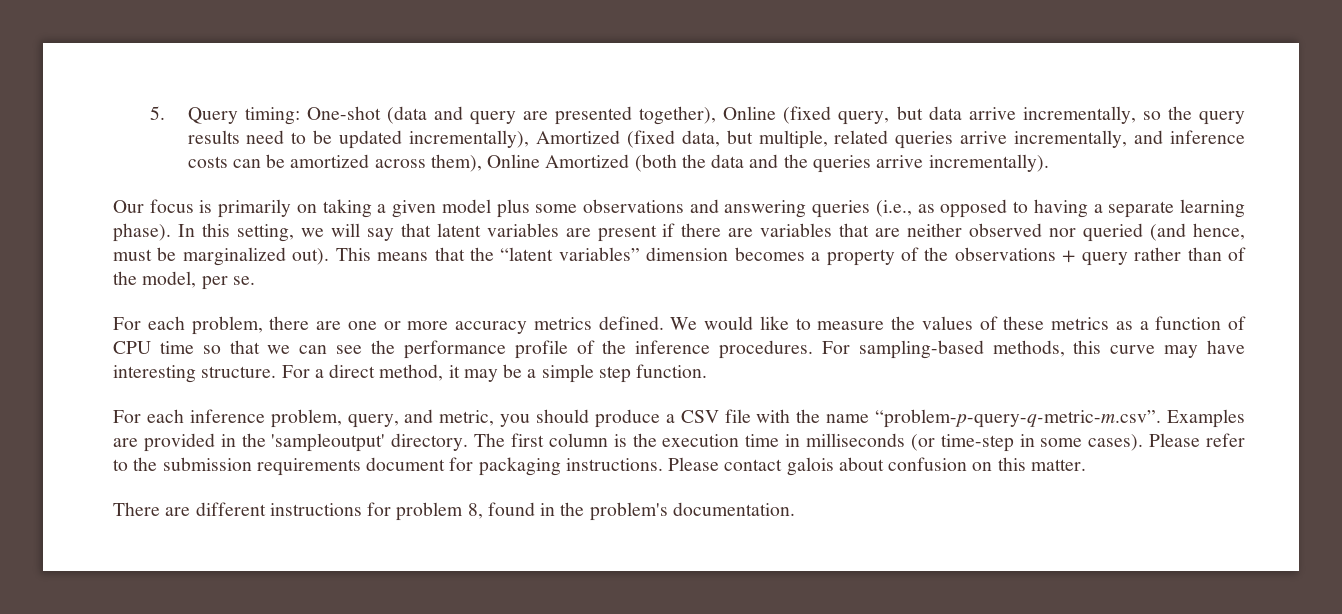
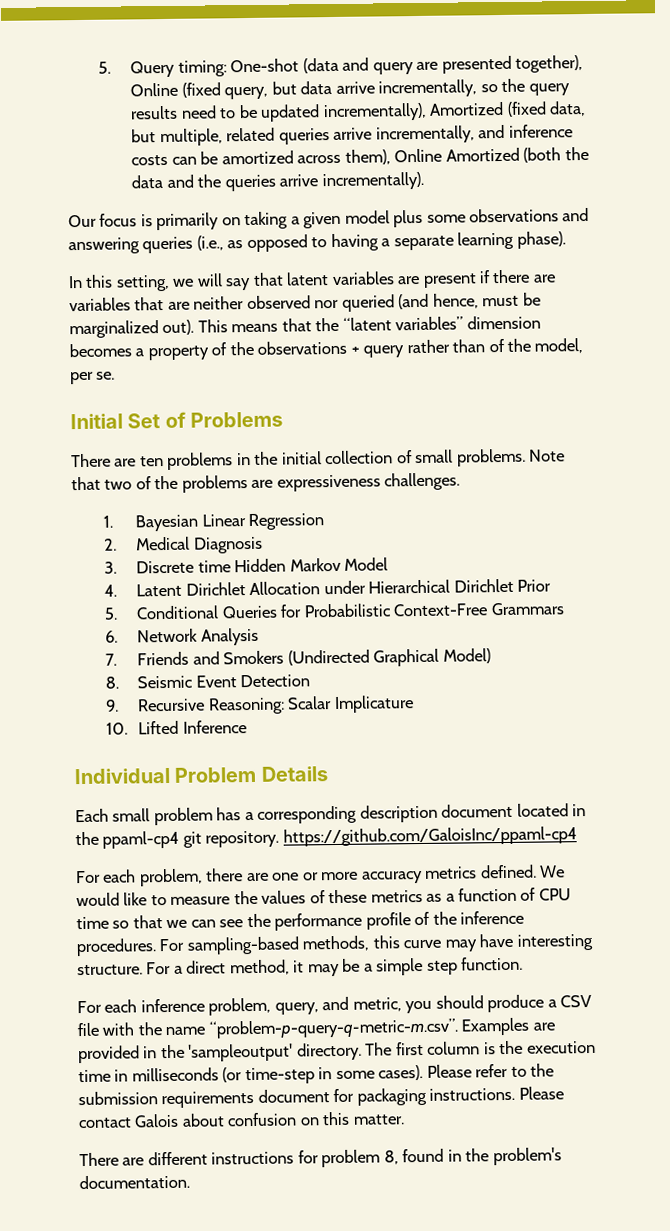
- Our focus is primarily on taking a given model plus some observations and answering queries (i.e., as opposed to having a separate learning phase). In this setting, we will say that latent variables are present if there are variables that are neither observed nor queried (and hence, must be marginalized out).
+ Our focus is primarily on taking a given model plus some observations and answering queries (i.e., as opposed to having a separate learning phase).
+ In this setting, we will say that latent variables are present if there are variables that are neither observed nor queried (and hence, must be marginalized out).
+ Initial Set of Problems
+ There are ten problems in the initial collection of small problems. Note that two of the problems are expressiveness challenges.
+ 1. Bayesian Linear Regression
+ 2. Medical Diagnosis
+ 3. Discrete time Hidden Markov Model
+ 4. Latent Dirichlet Allocation under Hierarchical Dirichlet Prior
+ 5. Conditional Queries for Probabilistic Context-Free Grammars
+ 6. Network Analysis
+ 7. Friends and Smokers (Undirected Graphical Model)
+ 8. Seismic Event Detection
+ 9. Recursive Reasoning: Scalar Implicature
+ 10. Lifted Inference
+ Individual Problem Details
+ Each small problem has a corresponding description document located in the ppaml-cp4 git repository. https://github.com/GaloisInc/ppaml-cp4
- Please contact galois about confusion on this matter.
+ Please contact Galois about confusion on this matter.

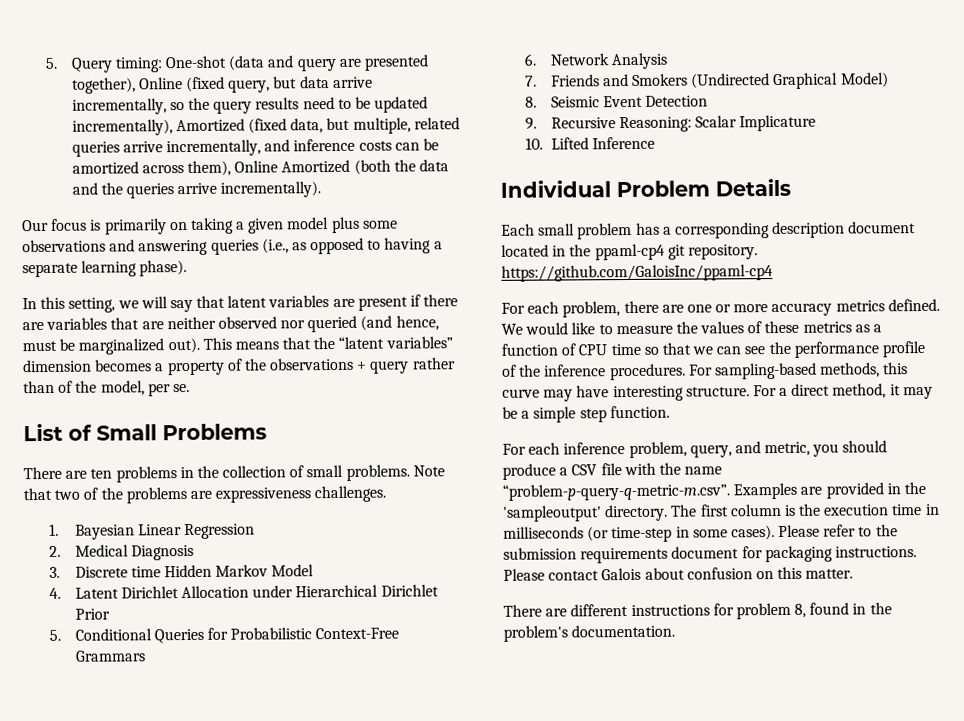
- Initial Set of Problems
+ List of Small Problems
- There are ten problems in the initial collection of small problems.
+ There are ten problems in the collection of small problems.

